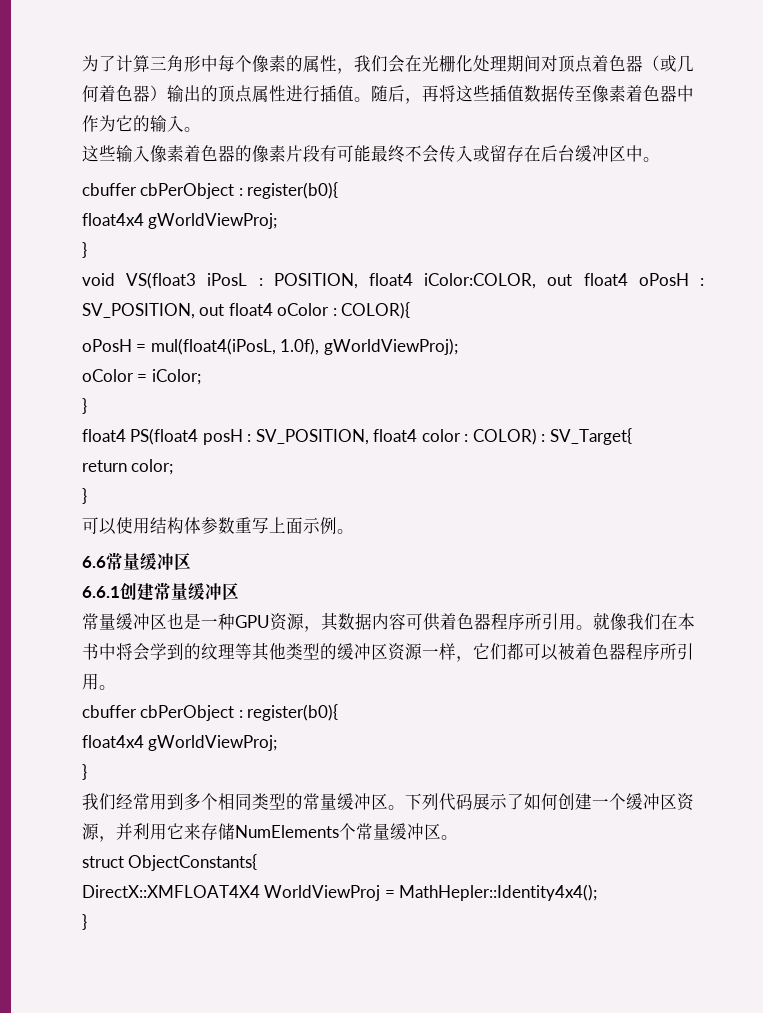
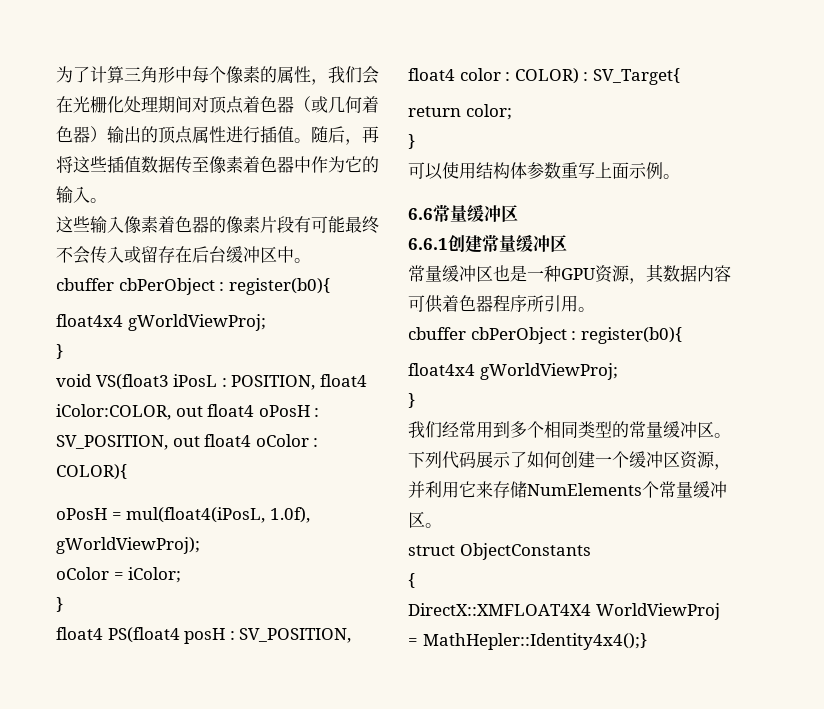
- 就像我们在本书中将会学到的纹理等其他类型的缓冲区资源一样，它们都可以被着色器程序所引用。
- struct ObjectConstants{
+ struct ObjectConstants
+ {
- DirectX::XMFLOAT4X4 WorldViewProj = MathHepler::Identity4x4();
- }
+ DirectX::XMFLOAT4X4 WorldViewProj = MathHepler::Identity4x4();}

